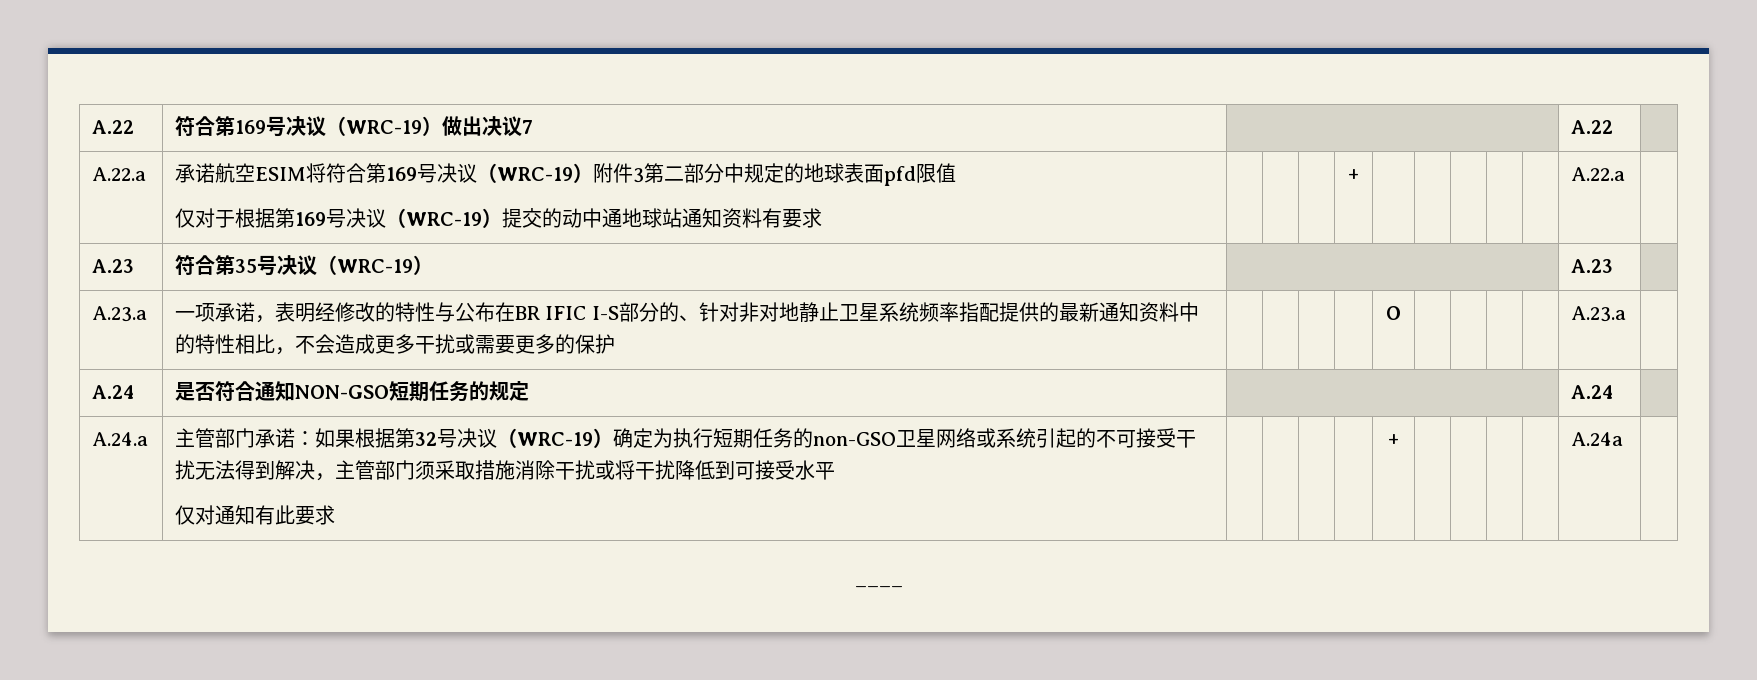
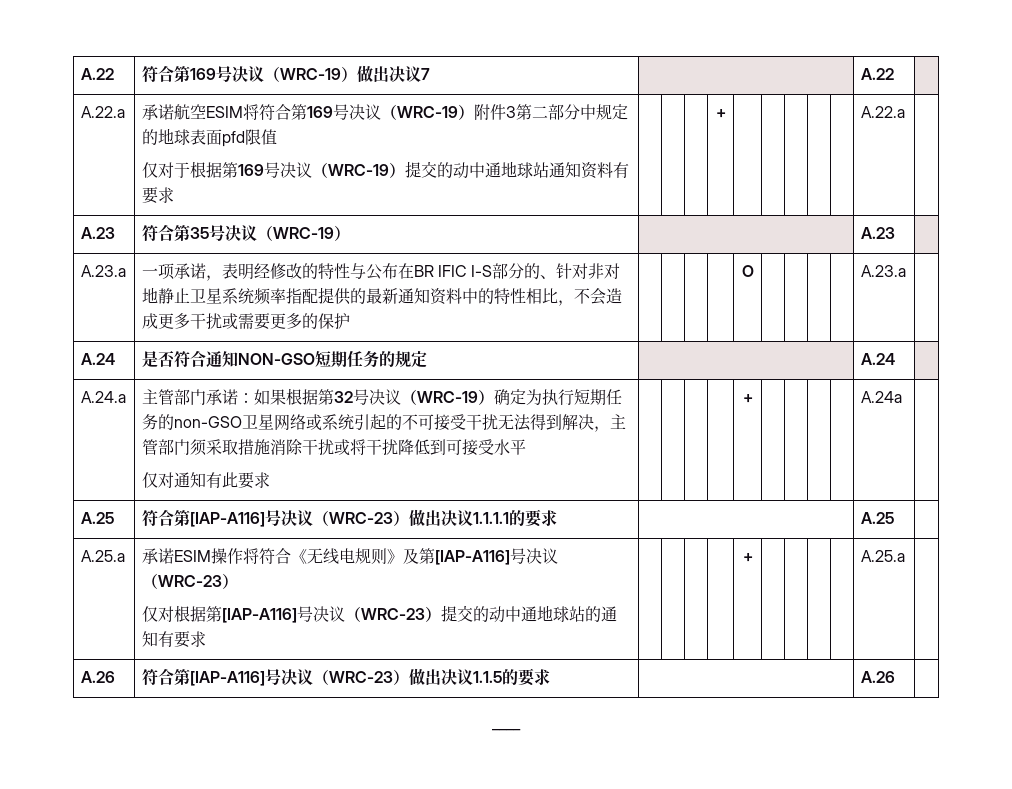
+ A.25 | 符合第[IAP-A116]号决议（WRC-23）做出决议1.1.1.1的要求 | | A.25 |
+ A.25.a | 承诺ESIM操作将符合《无线电规则》及第[IAP-A116]号决议（WRC-23）
+ 仅对根据第[IAP-A116]号决议（WRC-23）提交的动中通地球站的通知有要求 | | | | | + | | | | | A.25.a |
+ A.26 | 符合第[IAP-A116]号决议（WRC-23）做出决议1.1.5的要求 | | A.26 |

